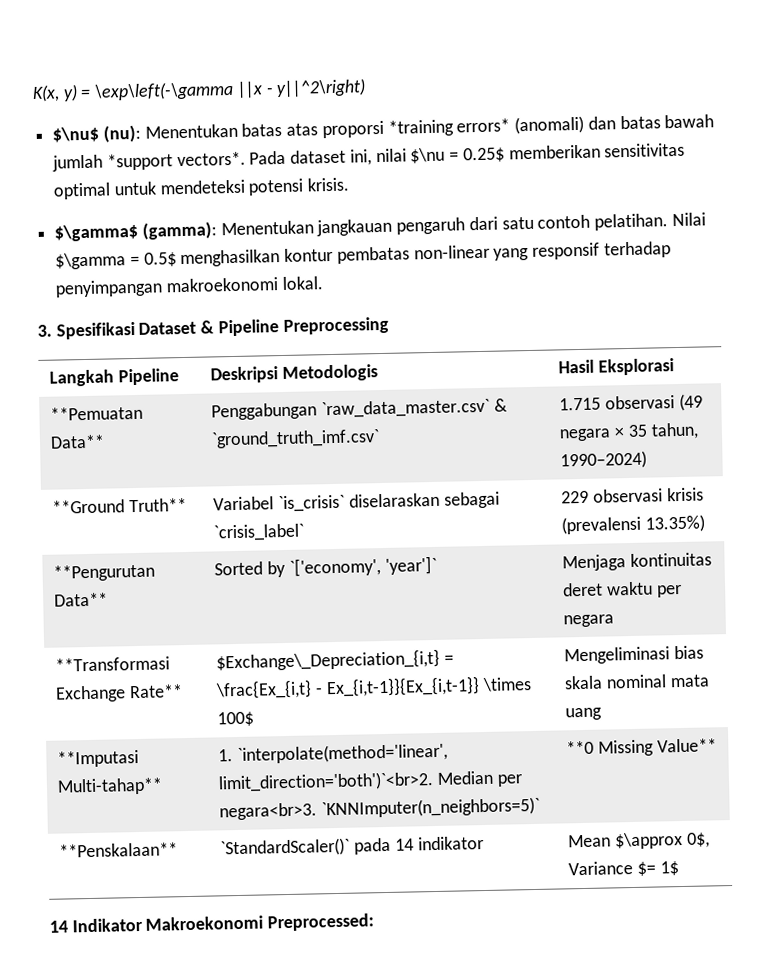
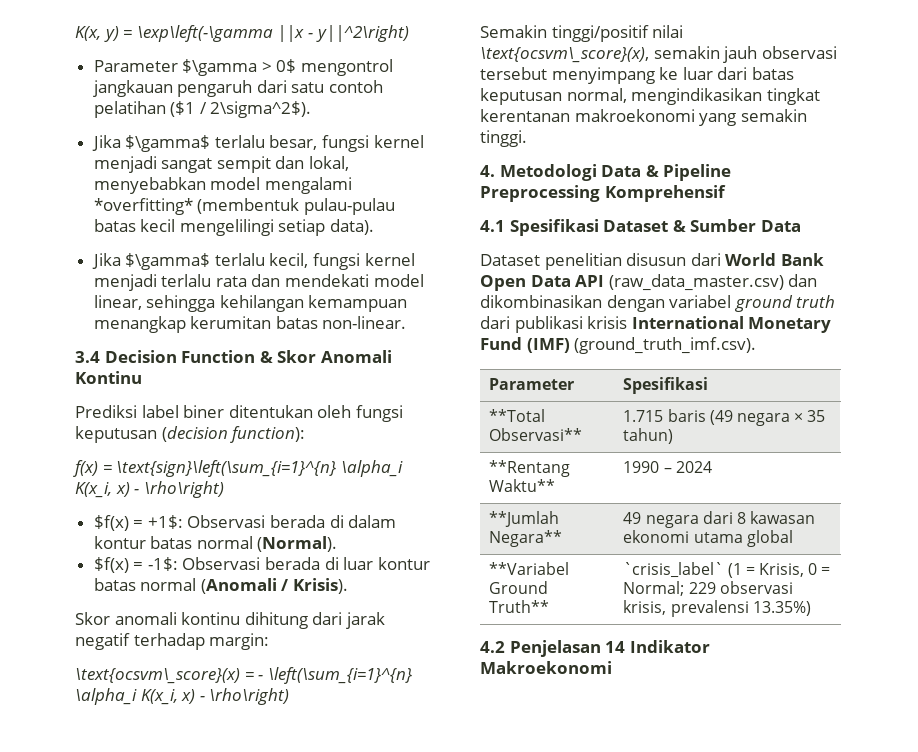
- $\nu$ (nu): Menentukan batas atas proporsi *training errors* (anomali) dan batas bawah jumlah *support vectors*. Pada dataset ini, nilai $\nu = 0.25$ memberikan sensitivitas optimal untuk mendeteksi potensi krisis.
- $\gamma$ (gamma): Menentukan jangkauan pengaruh dari satu contoh pelatihan. Nilai $\gamma = 0.5$ menghasilkan kontur pembatas non-linear yang responsif terhadap penyimpangan makroekonomi lokal.
- 3. Spesifikasi Dataset & Pipeline Preprocessing
- Langkah Pipeline | Deskripsi Metodologis | Hasil Eksplorasi
- **Pemuatan Data** | Penggabungan `raw_data_master.csv` & `ground_truth_imf.csv` | 1.715 observasi (49 negara × 35 tahun, 1990–2024)
- **Ground Truth** | Variabel `is_crisis` diselaraskan sebagai `crisis_label` | 229 observasi krisis (prevalensi 13.35%)
- **Pengurutan Data** | Sorted by `['economy', 'year']` | Menjaga kontinuitas deret waktu per negara
- **Transformasi Exchange Rate** | $Exchange\_Depreciation_{i,t} = \frac{Ex_{i,t} - Ex_{i,t-1}}{Ex_{i,t-1}} \times 100$ | Mengeliminasi bias skala nominal mata uang
- **Imputasi Multi-tahap** | 1. `interpolate(method='linear', limit_direction='both')`<br>2. Median per negara<br>3. `KNNImputer(n_neighbors=5)` | **0 Missing Value**
- **Penskalaan** | `StandardScaler()` pada 14 indikator | Mean $\approx 0$, Variance $= 1$
- 14 Indikator Makroekonomi Preprocessed:
+ Parameter $\gamma > 0$ mengontrol jangkauan pengaruh dari satu contoh pelatihan ($1 / 2\sigma^2$).
+ Jika $\gamma$ terlalu besar, fungsi kernel menjadi sangat sempit dan lokal, menyebabkan model mengalami *overfitting* (membentuk pulau-pulau batas kecil mengelilingi setiap data).
+ Jika $\gamma$ terlalu kecil, fungsi kernel menjadi terlalu rata dan mendekati model linear, sehingga kehilangan kemampuan menangkap kerumitan batas non-linear.
+ 3.4 Decision Function & Skor Anomali Kontinu
+ Prediksi label biner ditentukan oleh fungsi keputusan (decision function):
+ f(x) = \text{sign}\left(\sum_{i=1}^{n} \alpha_i K(x_i, x) - \rho\right)
+ $f(x) = +1$: Observasi berada di dalam kontur batas normal (Normal).
+ $f(x) = -1$: Observasi berada di luar kontur batas normal (Anomali / Krisis).
+ Skor anomali kontinu dihitung dari jarak negatif terhadap margin:
+ \text{ocsvm\_score}(x) = - \left(\sum_{i=1}^{n} \alpha_i K(x_i, x) - \rho\right)
+ Semakin tinggi/positif nilai \text{ocsvm\_score}(x), semakin jauh observasi tersebut menyimpang ke luar dari batas keputusan normal, mengindikasikan tingkat kerentanan makroekonomi yang semakin tinggi.
+ 4. Metodologi Data & Pipeline Preprocessing Komprehensif
+ 4.1 Spesifikasi Dataset & Sumber Data
+ Dataset penelitian disusun dari World Bank Open Data API (raw_data_master.csv) dan dikombinasikan dengan variabel ground truth dari publikasi krisis International Monetary Fund (IMF) (ground_truth_imf.csv).
+ Parameter | Spesifikasi
+ **Total Observasi** | 1.715 baris (49 negara × 35 tahun)
+ **Rentang Waktu** | 1990 – 2024
+ **Jumlah Negara** | 49 negara dari 8 kawasan ekonomi utama global
+ **Variabel Ground Truth** | `crisis_label` (1 = Krisis, 0 = Normal; 229 observasi krisis, prevalensi 13.35%)
+ 4.2 Penjelasan 14 Indikator Makroekonomi

